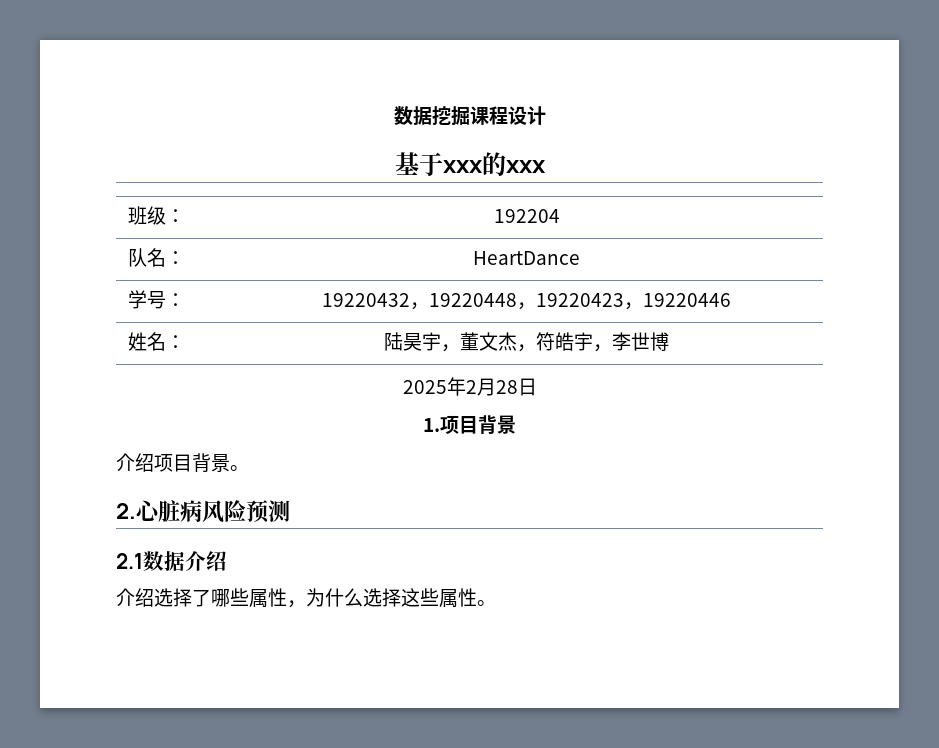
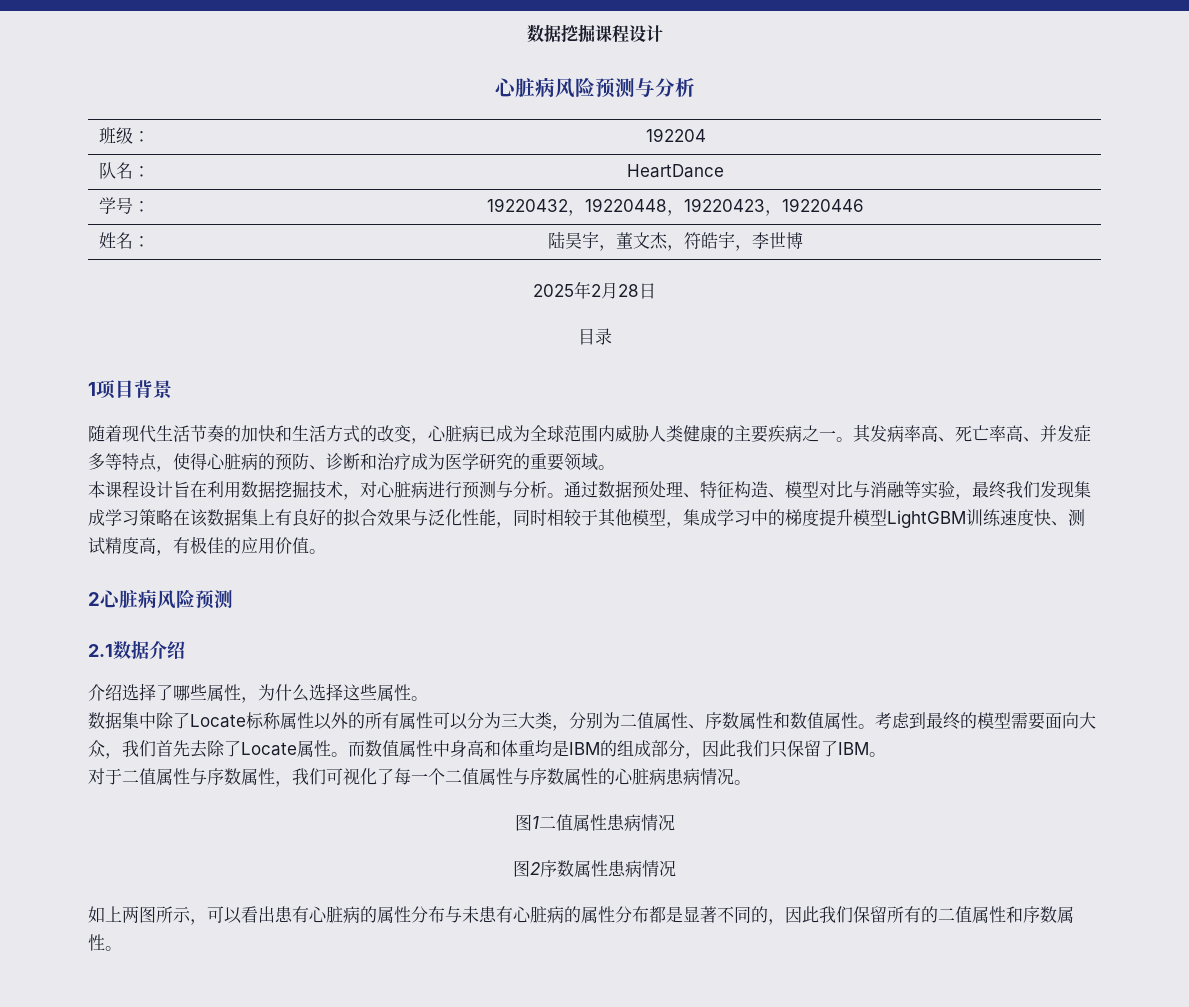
- 基于xxx的xxx
+ 心脏病风险预测与分析
- 1.项目背景
+ 目录
+ 1项目背景
- 介绍项目背景。
- 2.心脏病风险预测
+ 随着现代生活节奏的加快和生活方式的改变，心脏病已成为全球范围内威胁人类健康的主要疾病之一。其发病率高、死亡率高、并发症多等特点，使得心脏病的预防、诊断和治疗成为医学研究的重要领域。
+ 本课程设计旨在利用数据挖掘技术，对心脏病进行预测与分析。通过数据预处理、特征构造、模型对比与消融等实验，最终我们发现集成学习策略在该数据集上有良好的拟合效果与泛化性能，同时相较于其他模型，集成学习中的梯度提升模型LightGBM训练速度快、测试精度高，有极佳的应用价值。
+ 2心脏病风险预测
+ 数据集中除了Locate标称属性以外的所有属性可以分为三大类，分别为二值属性、序数属性和数值属性。考虑到最终的模型需要面向大众，我们首先去除了Locate属性。而数值属性中身高和体重均是IBM的组成部分，因此我们只保留了IBM。
+ 对于二值属性与序数属性，我们可视化了每一个二值属性与序数属性的心脏病患病情况。
+ 图1二值属性患病情况
+ 图2序数属性患病情况
+ 如上两图所示，可以看出患有心脏病的属性分布与未患有心脏病的属性分布都是显著不同的，因此我们保留所有的二值属性和序数属性。

